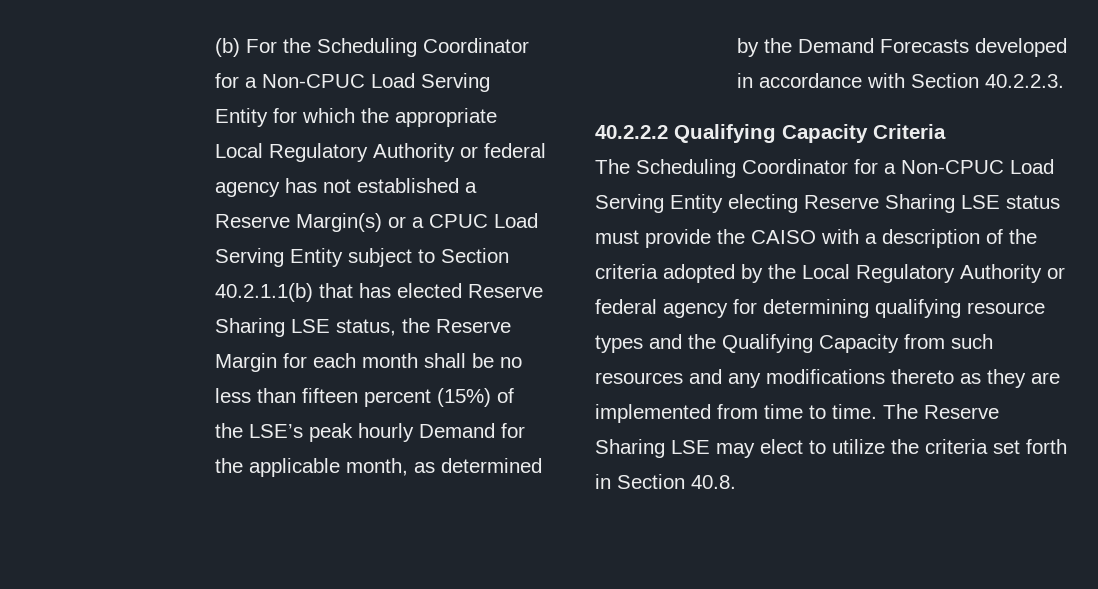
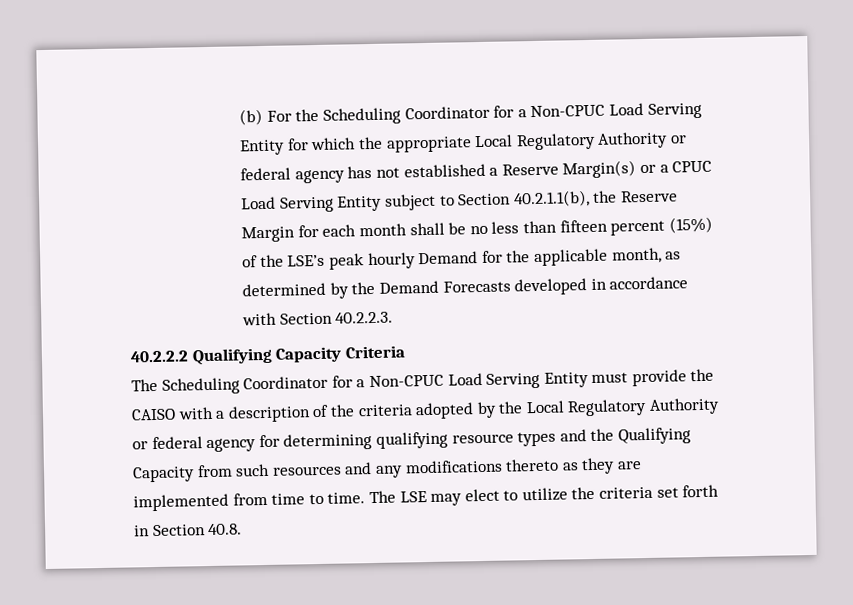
- (b) For the Scheduling Coordinator for a Non-CPUC Load Serving Entity for which the appropriate Local Regulatory Authority or federal agency has not established a Reserve Margin(s) or a CPUC Load Serving Entity subject to Section 40.2.1.1(b) that has elected Reserve Sharing LSE status, the Reserve Margin for each month shall be no less than fifteen percent (15%) of the LSE’s peak hourly Demand for the applicable month, as determined by the Demand Forecasts developed in accordance with Section 40.2.2.3.
+ (b) For the Scheduling Coordinator for a Non-CPUC Load Serving Entity for which the appropriate Local Regulatory Authority or federal agency has not established a Reserve Margin(s) or a CPUC Load Serving Entity subject to Section 40.2.1.1(b), the Reserve Margin for each month shall be no less than fifteen percent (15%) of the LSE’s peak hourly Demand for the applicable month, as determined by the Demand Forecasts developed in accordance with Section 40.2.2.3.
- The Scheduling Coordinator for a Non-CPUC Load Serving Entity electing Reserve Sharing LSE status must provide the CAISO with a description of the criteria adopted by the Local Regulatory Authority or federal agency for determining qualifying resource types and the Qualifying Capacity from such resources and any modifications thereto as they are implemented from time to time.
+ The Scheduling Coordinator for a Non-CPUC Load Serving Entity must provide the CAISO with a description of the criteria adopted by the Local Regulatory Authority or federal agency for determining qualifying resource types and the Qualifying Capacity from such resources and any modifications thereto as they are implemented from time to time.
- The Reserve Sharing LSE may elect to utilize the criteria set forth in Section 40.8.
+ The LSE may elect to utilize the criteria set forth in Section 40.8.

